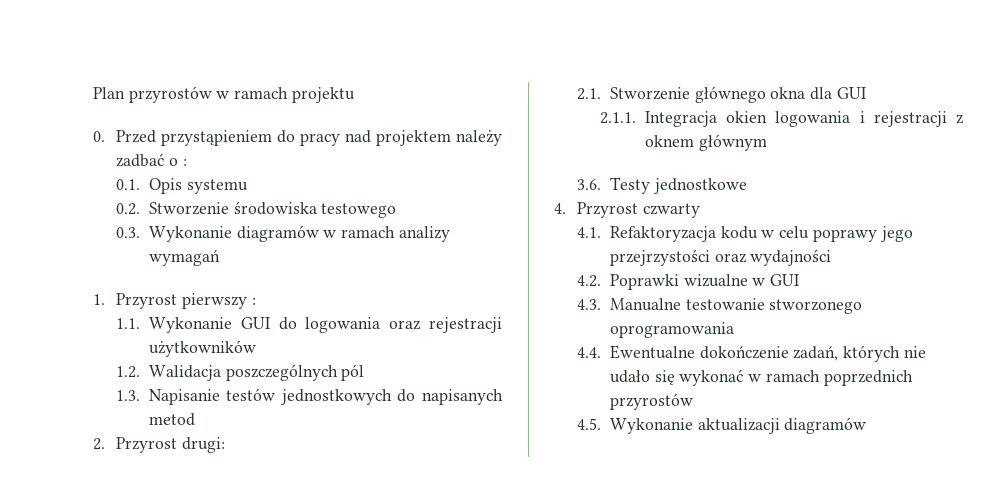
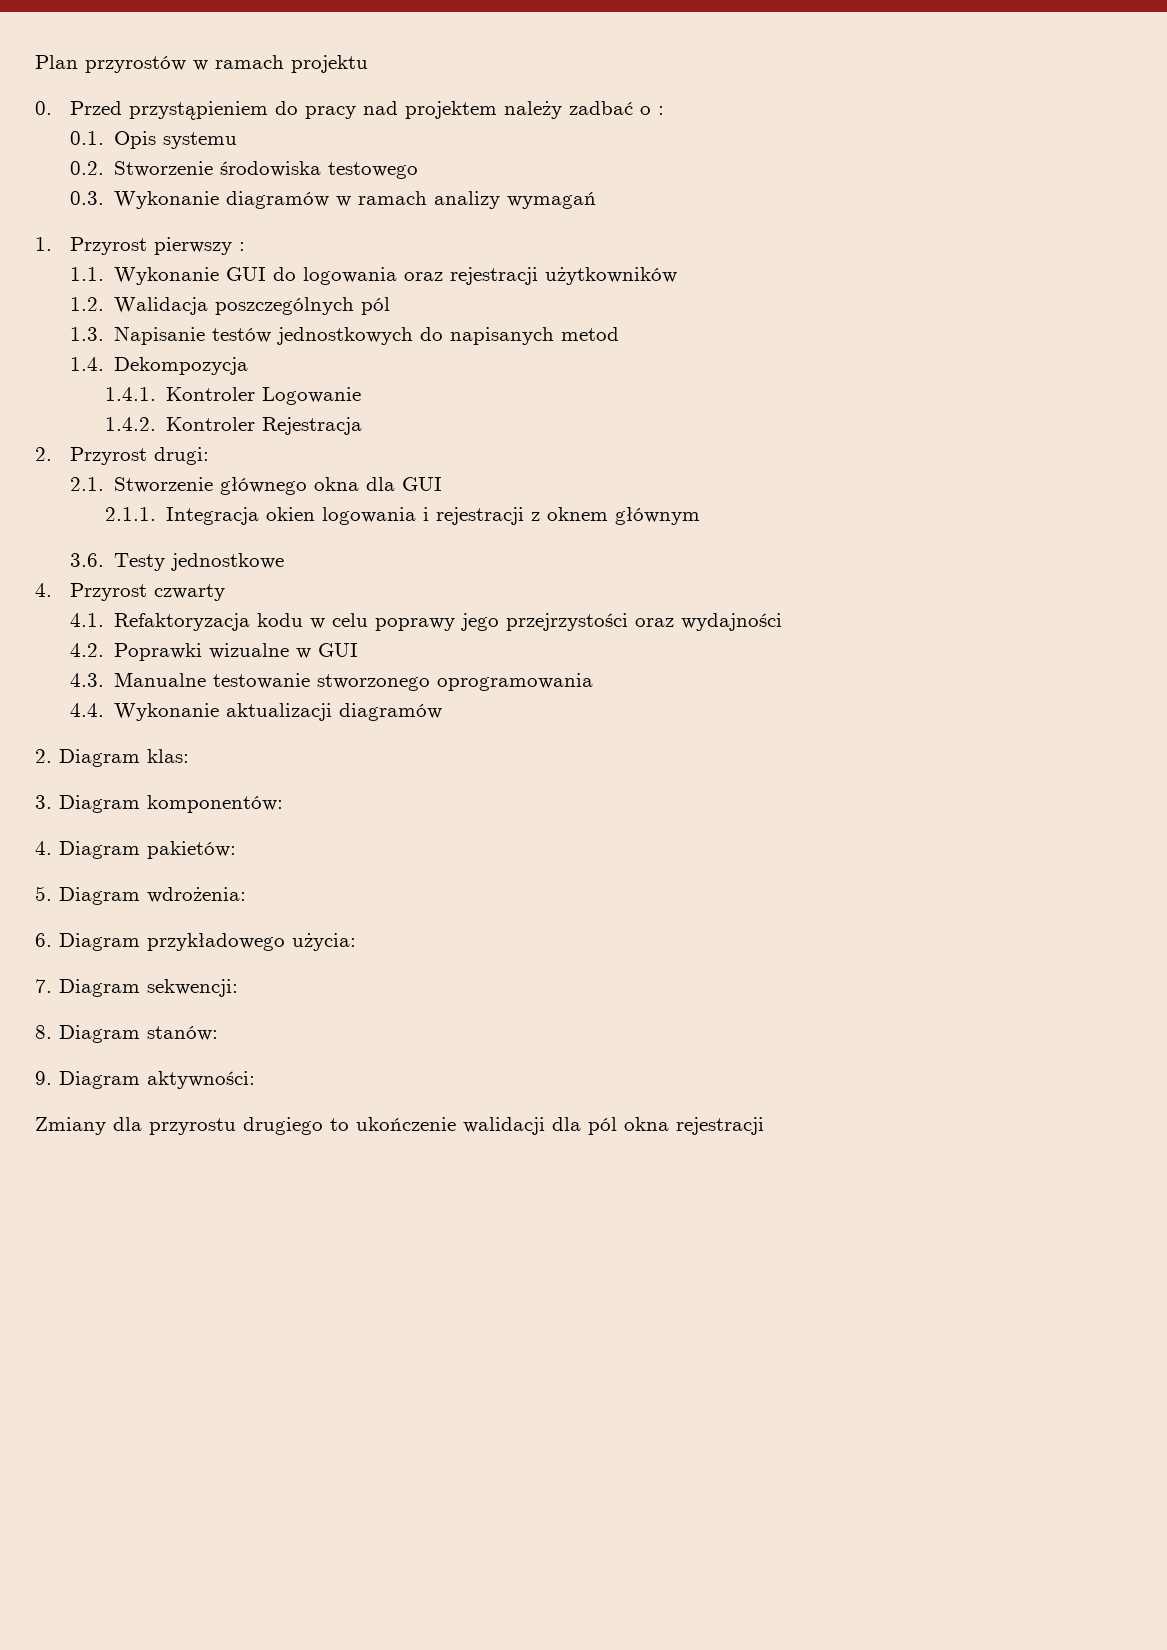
+ 1.4. Dekompozycja
+ 1.4.1. Kontroler Logowanie
+ 1.4.2. Kontroler Rejestracja
- 4.4. Ewentualne dokończenie zadań, których nie udało się wykonać w ramach poprzednich przyrostów
- 4.5. Wykonanie aktualizacji diagramów
+ 4.4. Wykonanie aktualizacji diagramów
+ 2. Diagram klas:
+ 3. Diagram komponentów:
+ 4. Diagram pakietów:
+ 5. Diagram wdrożenia:
+ 6. Diagram przykładowego użycia:
+ 7. Diagram sekwencji:
+ 8. Diagram stanów:
+ 9. Diagram aktywności:
+ Zmiany dla przyrostu drugiego to ukończenie walidacji dla pól okna rejestracji

